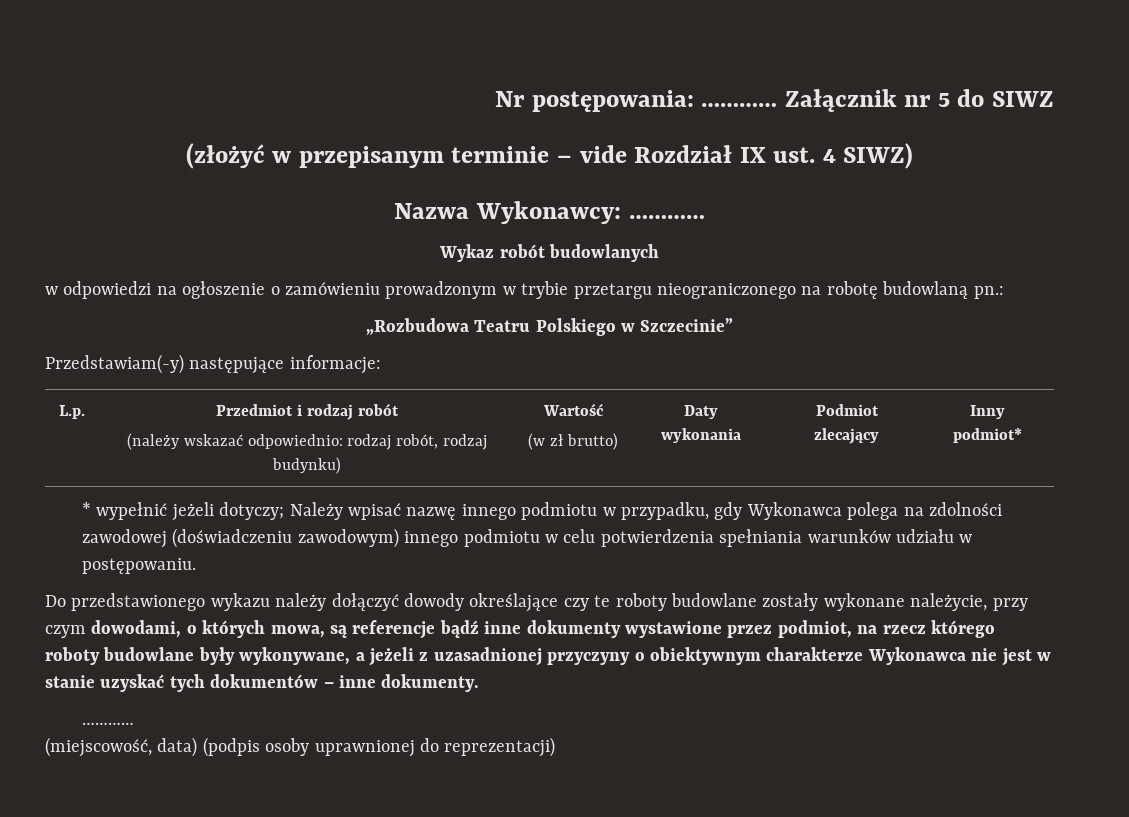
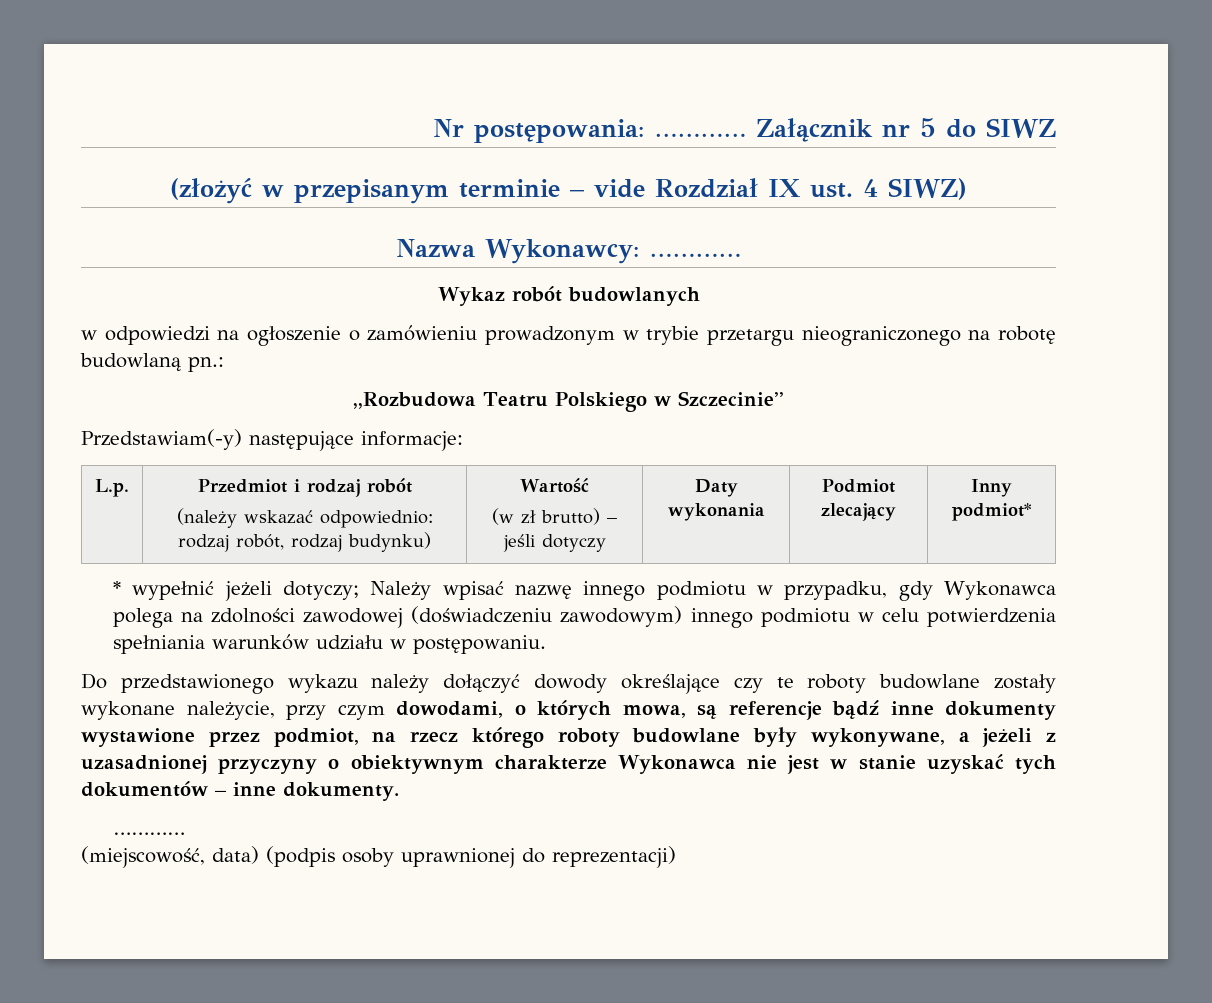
  L.p. | Przedmiot i rodzaj robót
  (należy wskazać odpowiednio: rodzaj robót, rodzaj budynku) | Wartość
- (w zł brutto) | Daty wykonania | Podmiot zlecający | Inny podmiot*
+ (w zł brutto) – jeśli dotyczy | Daty wykonania | Podmiot zlecający | Inny podmiot*

